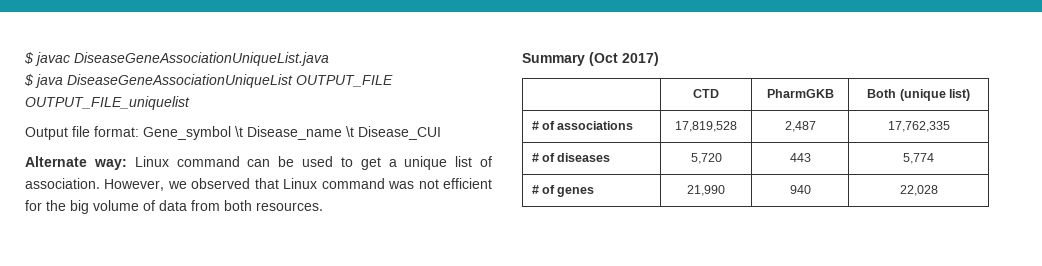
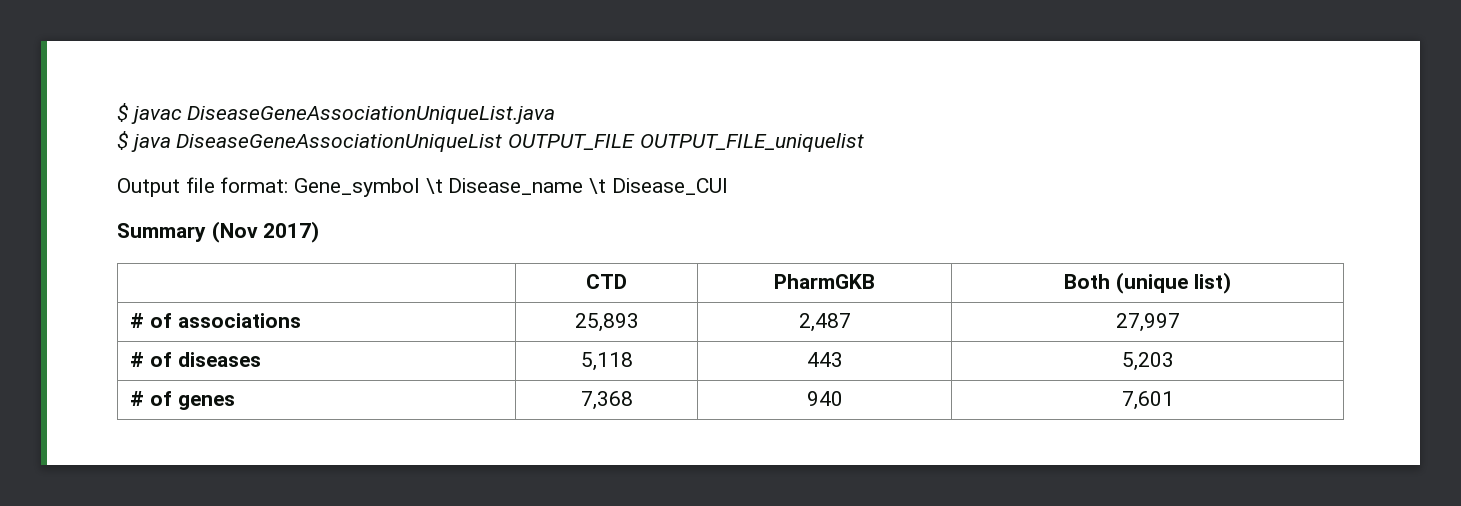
- Alternate way: Linux command can be used to get a unique list of association. However, we observed that Linux command was not efficient for the big volume of data from both resources.
- Summary (Oct 2017)
+ Summary (Nov 2017)
- # of associations | 17,819,528 | 2,487 | 17,762,335
+ # of associations | 25,893 | 2,487 | 27,997
- # of diseases | 5,720 | 443 | 5,774
+ # of diseases | 5,118 | 443 | 5,203
- # of genes | 21,990 | 940 | 22,028
+ # of genes | 7,368 | 940 | 7,601

